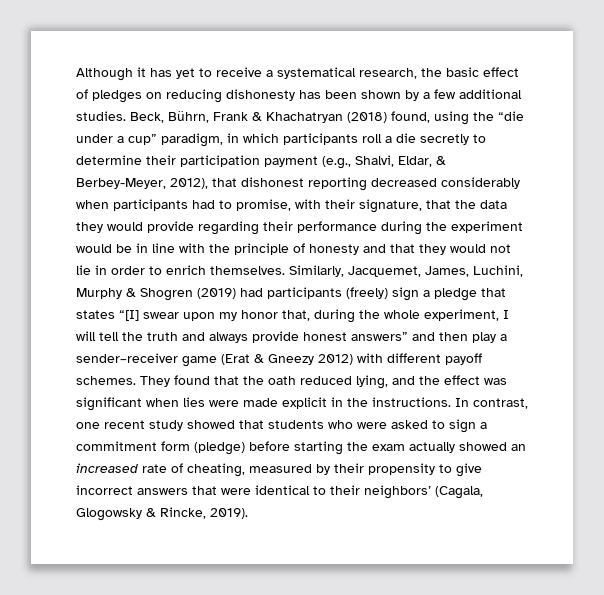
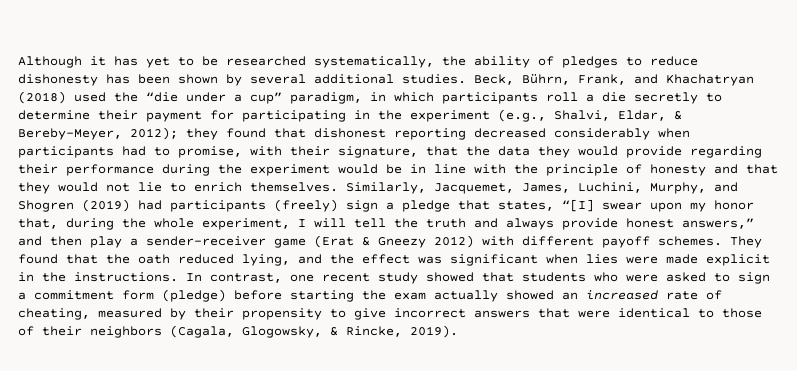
- Although it has yet to receive a systematical research, the basic effect of pledges on reducing dishonesty has been shown by a few additional studies.
+ Although it has yet to be researched systematically, the ability of pledges to reduce dishonesty has been shown by several additional studies.
- Beck, Bührn, Frank & Khachatryan (2018) found, using the “die under a cup” paradigm, in which participants roll a die secretly to determine their participation payment (e.g., Shalvi, Eldar, & Berbey-Meyer, 2012), that dishonest reporting decreased considerably when participants had to promise, with their signature, that the data they would provide regarding their performance during the experiment would be in line with the principle of honesty and that they would not lie in order to enrich themselves.
+ Beck, Bührn, Frank, and Khachatryan (2018) used the “die under a cup” paradigm, in which participants roll a die secretly to determine their payment for participating in the experiment (e.g., Shalvi, Eldar, & Bereby-Meyer, 2012); they found that dishonest reporting decreased considerably when participants had to promise, with their signature, that the data they would provide regarding their performance during the experiment would be in line with the principle of honesty and that they would not lie to enrich themselves.
- Similarly, Jacquemet, James, Luchini, Murphy & Shogren (2019) had participants (freely) sign a pledge that states “[I] swear upon my honor that, during the whole experiment, I will tell the truth and always provide honest answers” and then play a sender–receiver game (Erat & Gneezy 2012) with different payoff schemes.
+ Similarly, Jacquemet, James, Luchini, Murphy, and Shogren (2019) had participants (freely) sign a pledge that states, “[I] swear upon my honor that, during the whole experiment, I will tell the truth and always provide honest answers,” and then play a sender–receiver game (Erat & Gneezy 2012) with different payoff schemes.
- In contrast, one recent study showed that students who were asked to sign a commitment form (pledge) before starting the exam actually showed an increased rate of cheating, measured by their propensity to give incorrect answers that were identical to their neighbors’ (Cagala, Glogowsky & Rincke, 2019).
+ In contrast, one recent study showed that students who were asked to sign a commitment form (pledge) before starting the exam actually showed an increased rate of cheating, measured by their propensity to give incorrect answers that were identical to those of their neighbors (Cagala, Glogowsky, & Rincke, 2019).

